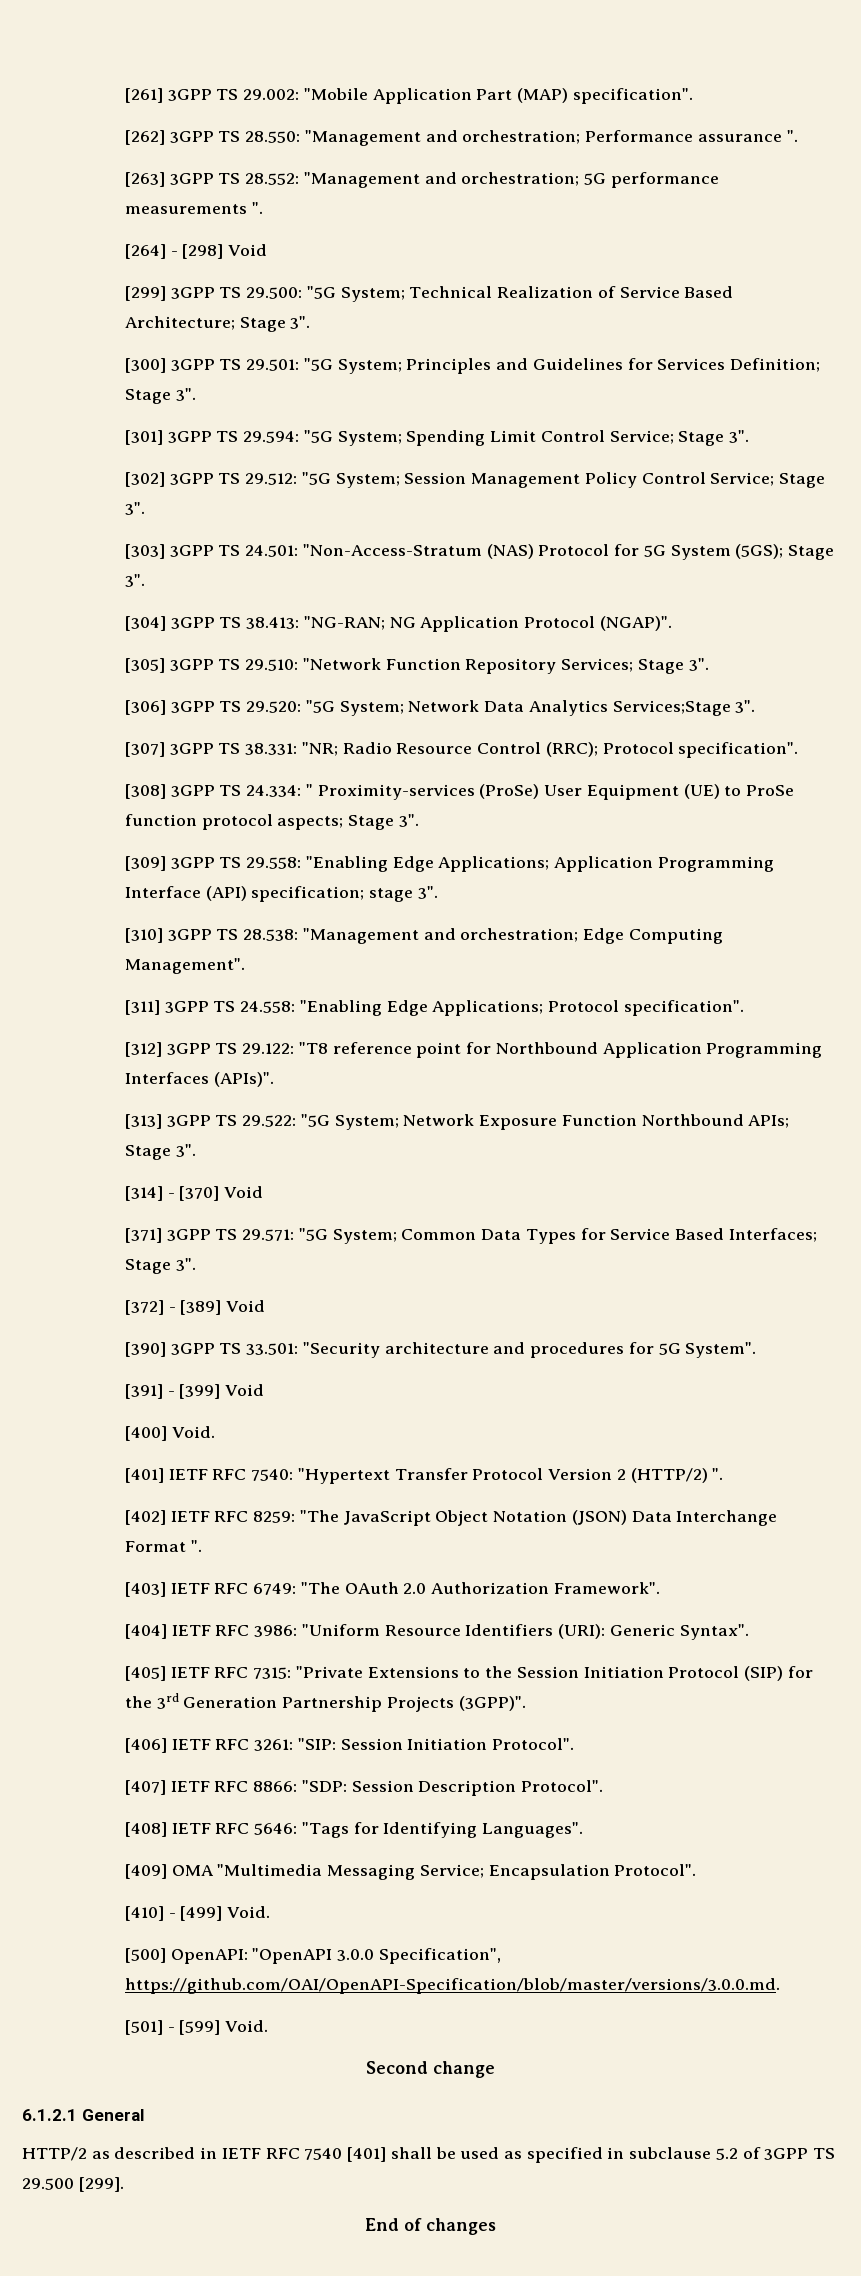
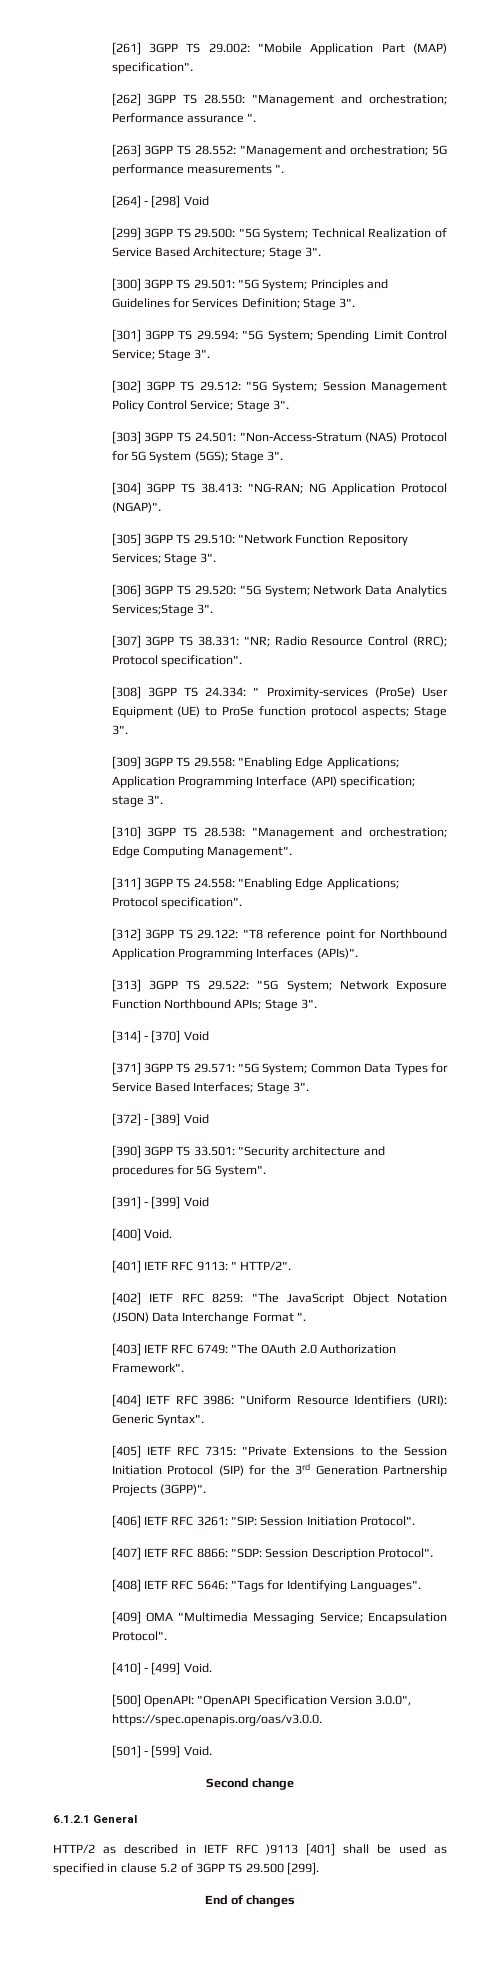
- [401] IETF RFC 7540: "Hypertext Transfer Protocol Version 2 (HTTP/2) ".
+ [401] IETF RFC 9113: " HTTP/2".
- [500] OpenAPI: "OpenAPI 3.0.0 Specification", https://github.com/OAI/OpenAPI-Specification/blob/master/versions/3.0.0.md.
+ [500] OpenAPI: "OpenAPI Specification Version 3.0.0", https://spec.openapis.org/oas/v3.0.0.
- HTTP/2 as described in IETF RFC 7540 [401] shall be used as specified in subclause 5.2 of 3GPP TS 29.500 [299].
+ HTTP/2 as described in IETF RFC )9113 [401] shall be used as specified in clause 5.2 of 3GPP TS 29.500 [299].

